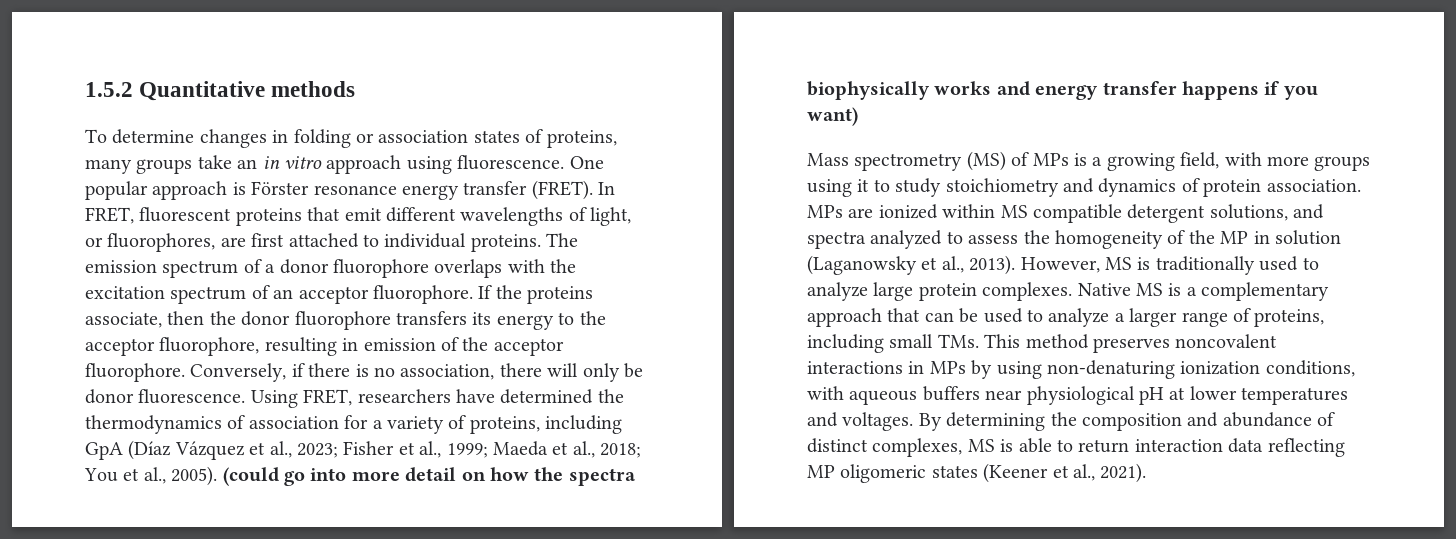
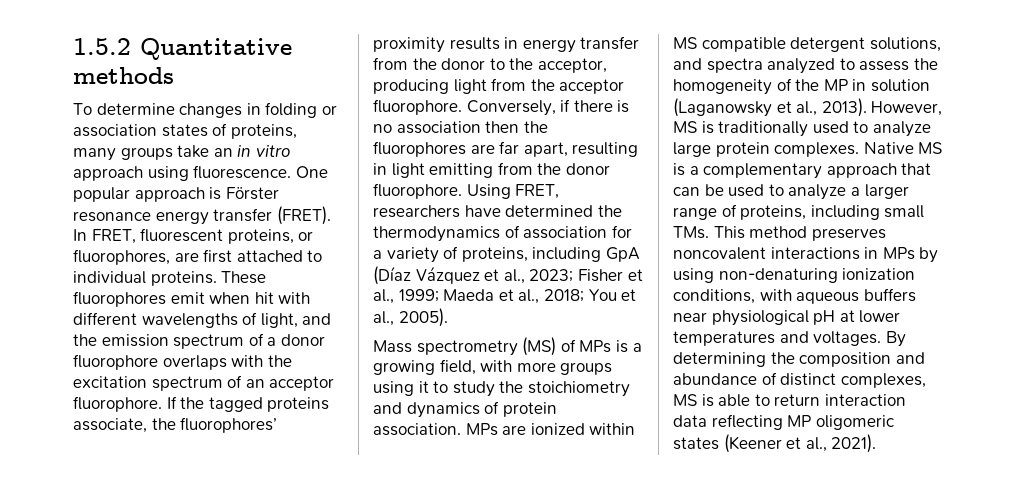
- In FRET, fluorescent proteins that emit different wavelengths of light, or fluorophores, are first attached to individual proteins.
+ In FRET, fluorescent proteins, or fluorophores, are first attached to individual proteins.
- The emission spectrum of a donor fluorophore overlaps with the excitation spectrum of an acceptor fluorophore.
+ These fluorophores emit when hit with different wavelengths of light, and the emission spectrum of a donor fluorophore overlaps with the excitation spectrum of an acceptor fluorophore.
- If the proteins associate, then the donor fluorophore transfers its energy to the acceptor fluorophore, resulting in emission of the acceptor fluorophore.
+ If the tagged proteins associate, the fluorophores’ proximity results in energy transfer from the donor to the acceptor, producing light from the acceptor fluorophore.
- Conversely, if there is no association, there will only be donor fluorescence.
+ Conversely, if there is no association then the fluorophores are far apart, resulting in light emitting from the donor fluorophore.
- (could go into more detail on how the spectra biophysically works and energy transfer happens if you want)
- Mass spectrometry (MS) of MPs is a growing field, with more groups using it to study stoichiometry and dynamics of protein association.
+ Mass spectrometry (MS) of MPs is a growing field, with more groups using it to study the stoichiometry and dynamics of protein association.

